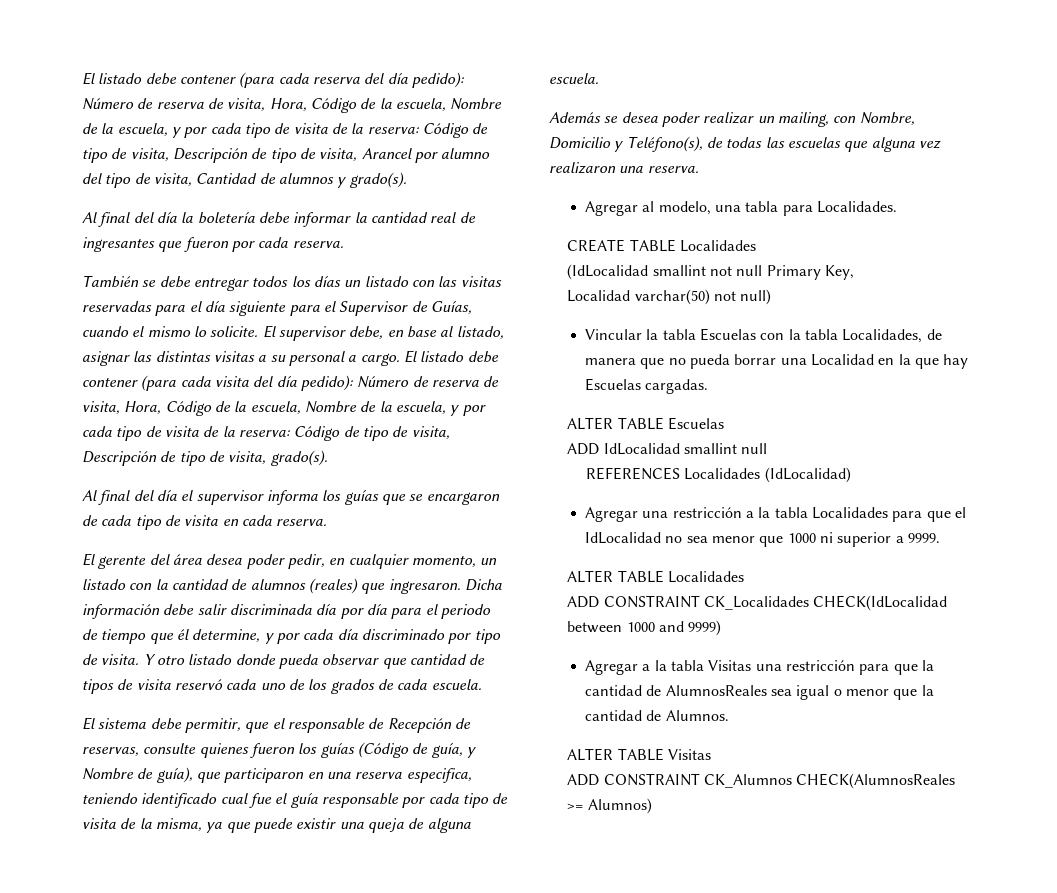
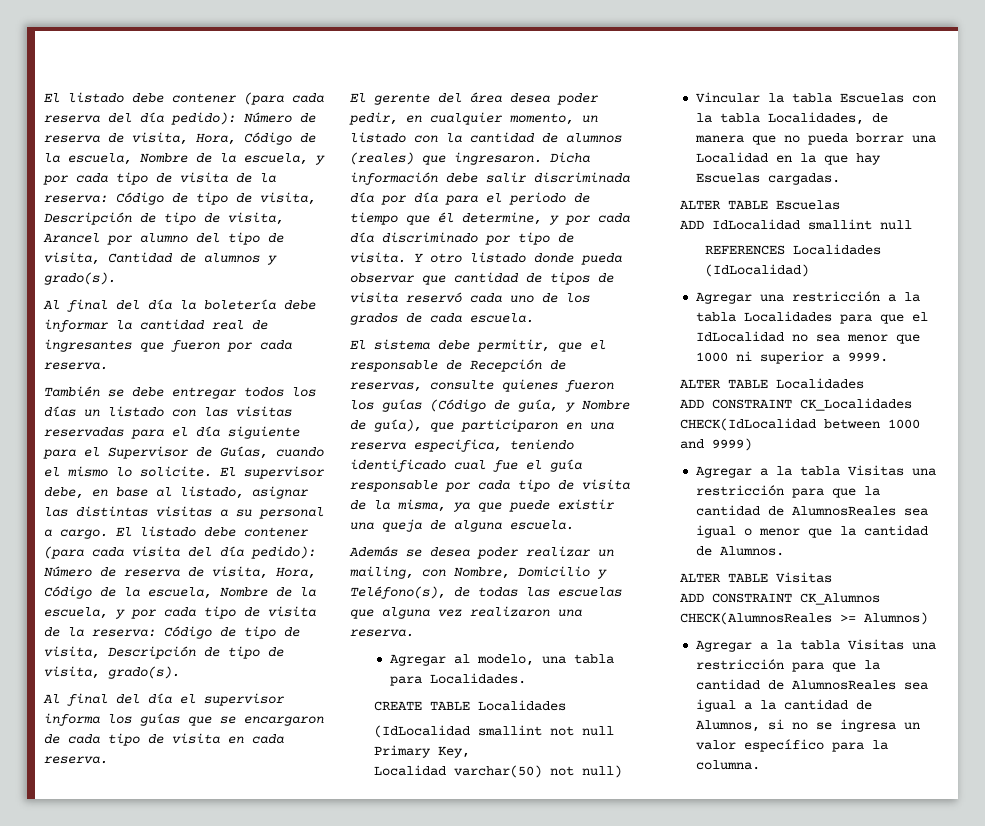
+ Agregar a la tabla Visitas una restricción para que la cantidad de AlumnosReales sea igual a la cantidad de Alumnos, si no se ingresa un valor específico para la columna.

